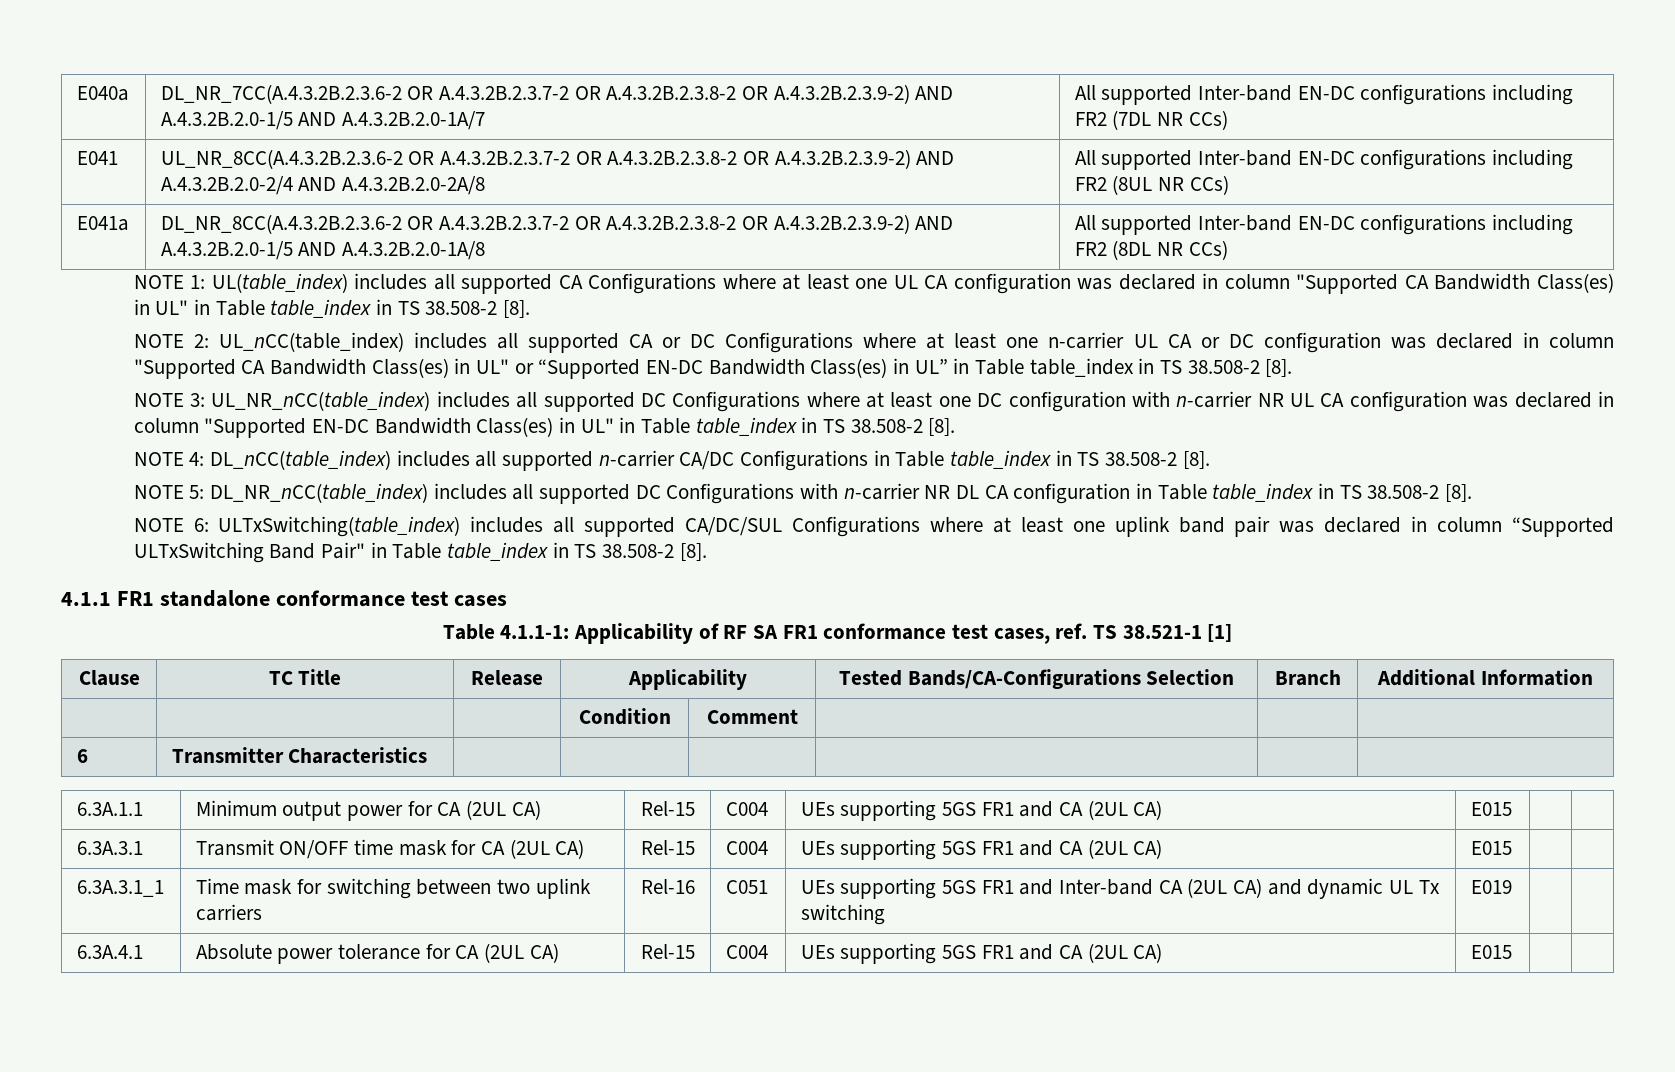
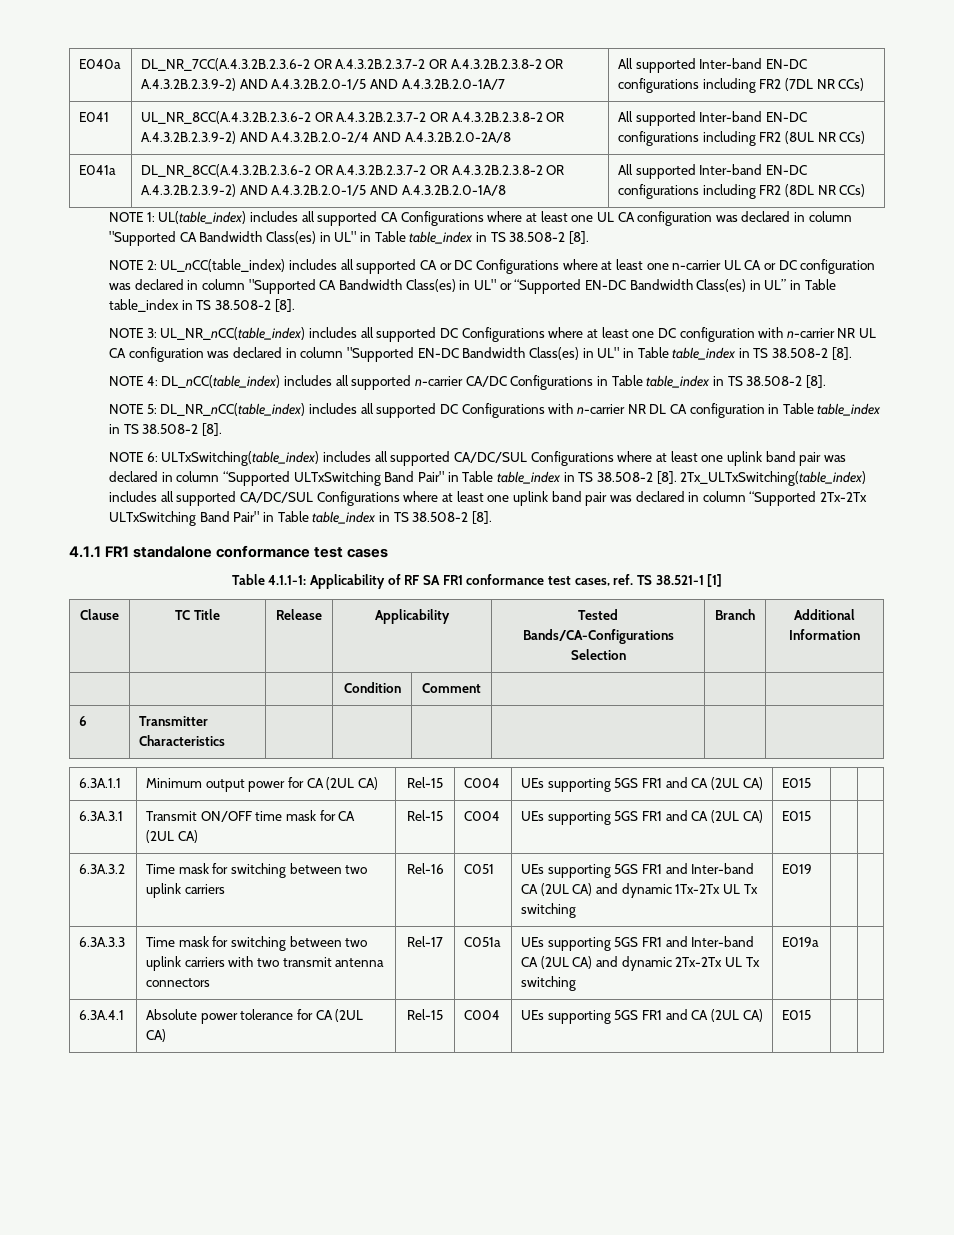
+ 2Tx_ULTxSwitching(table_index) includes all supported CA/DC/SUL Configurations where at least one uplink band pair was declared in column “Supported 2Tx-2Tx ULTxSwitching Band Pair" in Table table_index in TS 38.508-2 [8].
- 6.3A.3.1_1 | Time mask for switching between two uplink carriers | Rel-16 | C051 | UEs supporting 5GS FR1 and Inter-band CA (2UL CA) and dynamic UL Tx switching | E019 | |
+ 6.3A.3.2 | Time mask for switching between two uplink carriers | Rel-16 | C051 | UEs supporting 5GS FR1 and Inter-band CA (2UL CA) and dynamic 1Tx-2Tx UL Tx switching | E019 | |
+ 6.3A.3.3 | Time mask for switching between two uplink carriers with two transmit antenna connectors | Rel-17 | C051a | UEs supporting 5GS FR1 and Inter-band CA (2UL CA) and dynamic 2Tx-2Tx UL Tx switching | E019a | |

